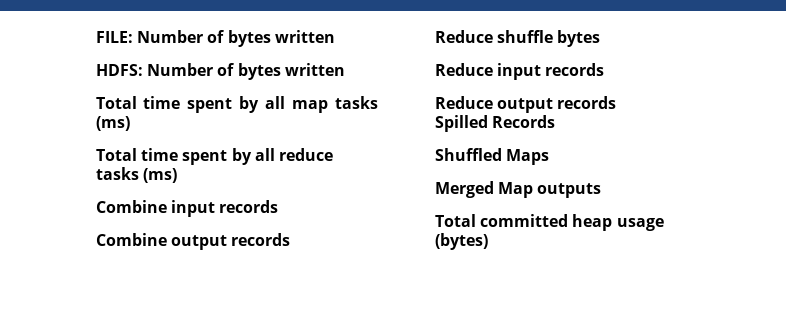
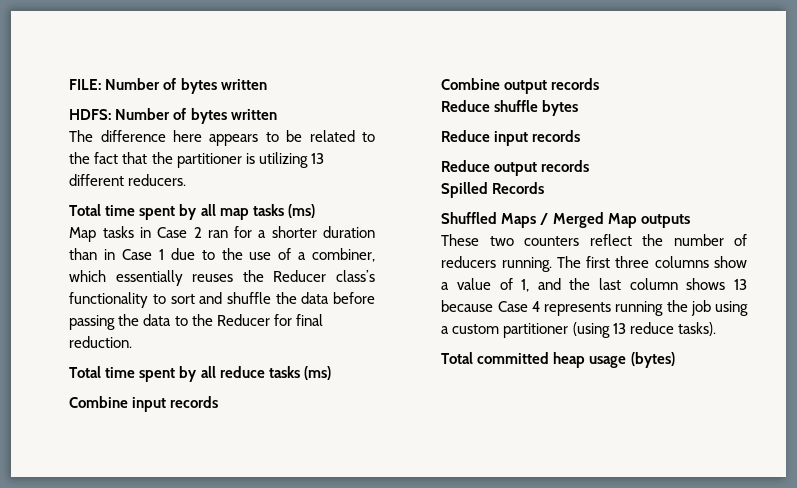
+ The difference here appears to be related to the fact that the partitioner is utilizing 13 different reducers.
+ Map tasks in Case 2 ran for a shorter duration than in Case 1 due to the use of a combiner, which essentially reuses the Reducer class’s functionality to sort and shuffle the data before passing the data to the Reducer for final reduction.
- Shuffled Maps
- Merged Map outputs
+ Shuffled Maps / Merged Map outputs
+ These two counters reflect the number of reducers running. The first three columns show a value of 1, and the last column shows 13 because Case 4 represents running the job using a custom partitioner (using 13 reduce tasks).

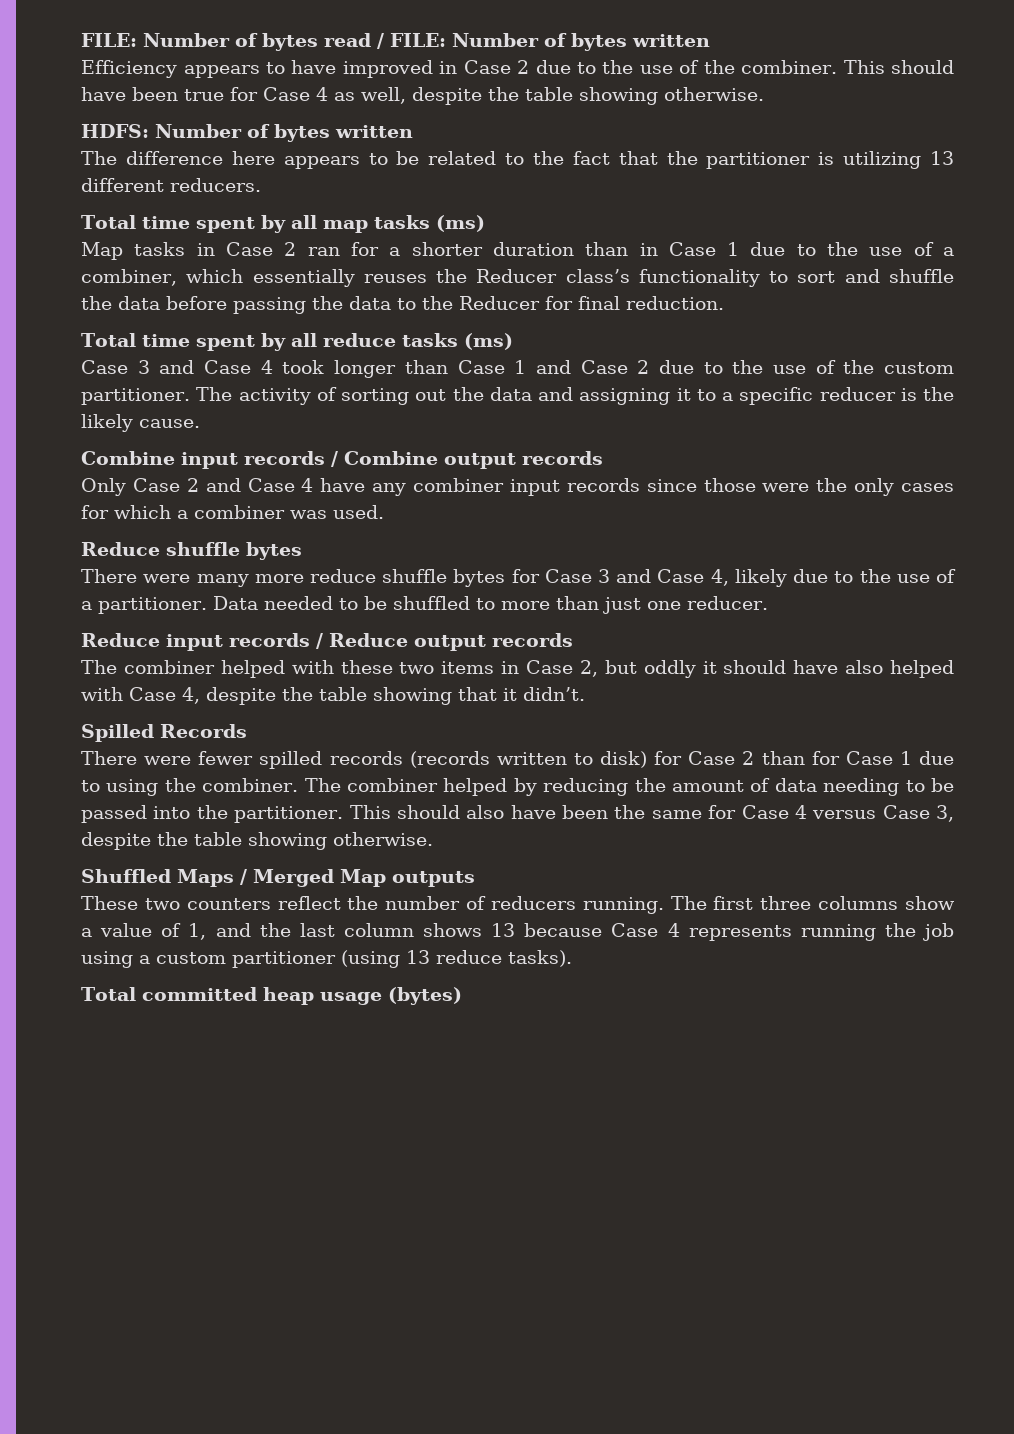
- FILE: Number of bytes written
+ FILE: Number of bytes read / FILE: Number of bytes written
+ Efficiency appears to have improved in Case 2 due to the use of the combiner. This should have been true for Case 4 as well, despite the table showing otherwise.
+ Case 3 and Case 4 took longer than Case 1 and Case 2 due to the use of the custom partitioner. The activity of sorting out the data and assigning it to a specific reducer is the likely cause.
- Combine input records
- Combine output records
+ Combine input records / Combine output records
+ Only Case 2 and Case 4 have any combiner input records since those were the only cases for which a combiner was used.
  Reduce shuffle bytes
+ There were many more reduce shuffle bytes for Case 3 and Case 4, likely due to the use of a partitioner. Data needed to be shuffled to more than just one reducer.
- Reduce input records
- Reduce output records
+ Reduce input records / Reduce output records
+ The combiner helped with these two items in Case 2, but oddly it should have also helped with Case 4, despite the table showing that it didn’t.
  Spilled Records
+ There were fewer spilled records (records written to disk) for Case 2 than for Case 1 due to using the combiner. The combiner helped by reducing the amount of data needing to be passed into the partitioner. This should also have been the same for Case 4 versus Case 3, despite the table showing otherwise.

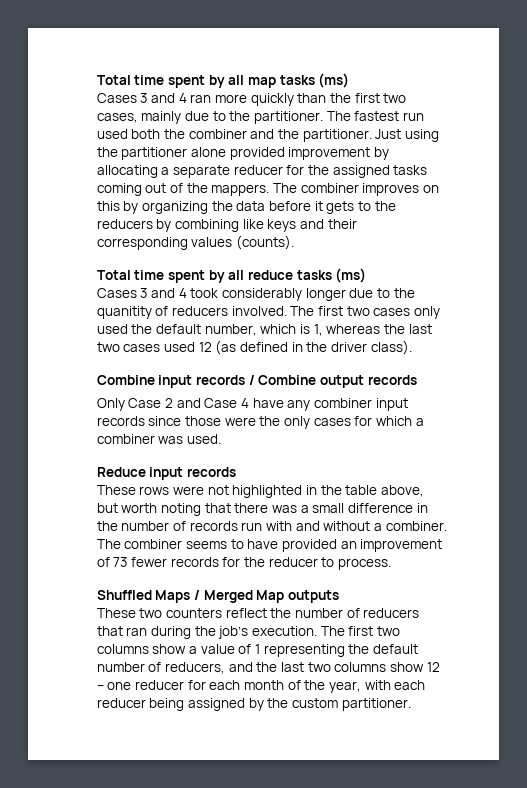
- FILE: Number of bytes read / FILE: Number of bytes written
- Efficiency appears to have improved in Case 2 due to the use of the combiner. This should have been true for Case 4 as well, despite the table showing otherwise.
- HDFS: Number of bytes written
- The difference here appears to be related to the fact that the partitioner is utilizing 13 different reducers.
- Map tasks in Case 2 ran for a shorter duration than in Case 1 due to the use of a combiner, which essentially reuses the Reducer class’s functionality to sort and shuffle the data before passing the data to the Reducer for final reduction.
+ Cases 3 and 4 ran more quickly than the first two cases, mainly due to the partitioner. The fastest run used both the combiner and the partitioner. Just using the partitioner alone provided improvement by allocating a separate reducer for the assigned tasks coming out of the mappers. The combiner improves on this by organizing the data before it gets to the reducers by combining like keys and their corresponding values (counts).
- Case 3 and Case 4 took longer than Case 1 and Case 2 due to the use of the custom partitioner. The activity of sorting out the data and assigning it to a specific reducer is the likely cause.
+ Cases 3 and 4 took considerably longer due to the quanitity of reducers involved. The first two cases only used the default number, which is 1, whereas the last two cases used 12 (as defined in the driver class).
- Reduce shuffle bytes
- There were many more reduce shuffle bytes for Case 3 and Case 4, likely due to the use of a partitioner. Data needed to be shuffled to more than just one reducer.
- Reduce input records / Reduce output records
- The combiner helped with these two items in Case 2, but oddly it should have also helped with Case 4, despite the table showing that it didn’t.
- Spilled Records
- There were fewer spilled records (records written to disk) for Case 2 than for Case 1 due to using the combiner. The combiner helped by reducing the amount of data needing to be passed into the partitioner. This should also have been the same for Case 4 versus Case 3, despite the table showing otherwise.
+ Reduce input records
+ These rows were not highlighted in the table above, but worth noting that there was a small difference in the number of records run with and without a combiner. The combiner seems to have provided an improvement of 73 fewer records for the reducer to process.
- These two counters reflect the number of reducers running. The first three columns show a value of 1, and the last column shows 13 because Case 4 represents running the job using a custom partitioner (using 13 reduce tasks).
- Total committed heap usage (bytes)
+ These two counters reflect the number of reducers that ran during the job’s execution. The first two columns show a value of 1 representing the default number of reducers, and the last two columns show 12 – one reducer for each month of the year, with each reducer being assigned by the custom partitioner.

